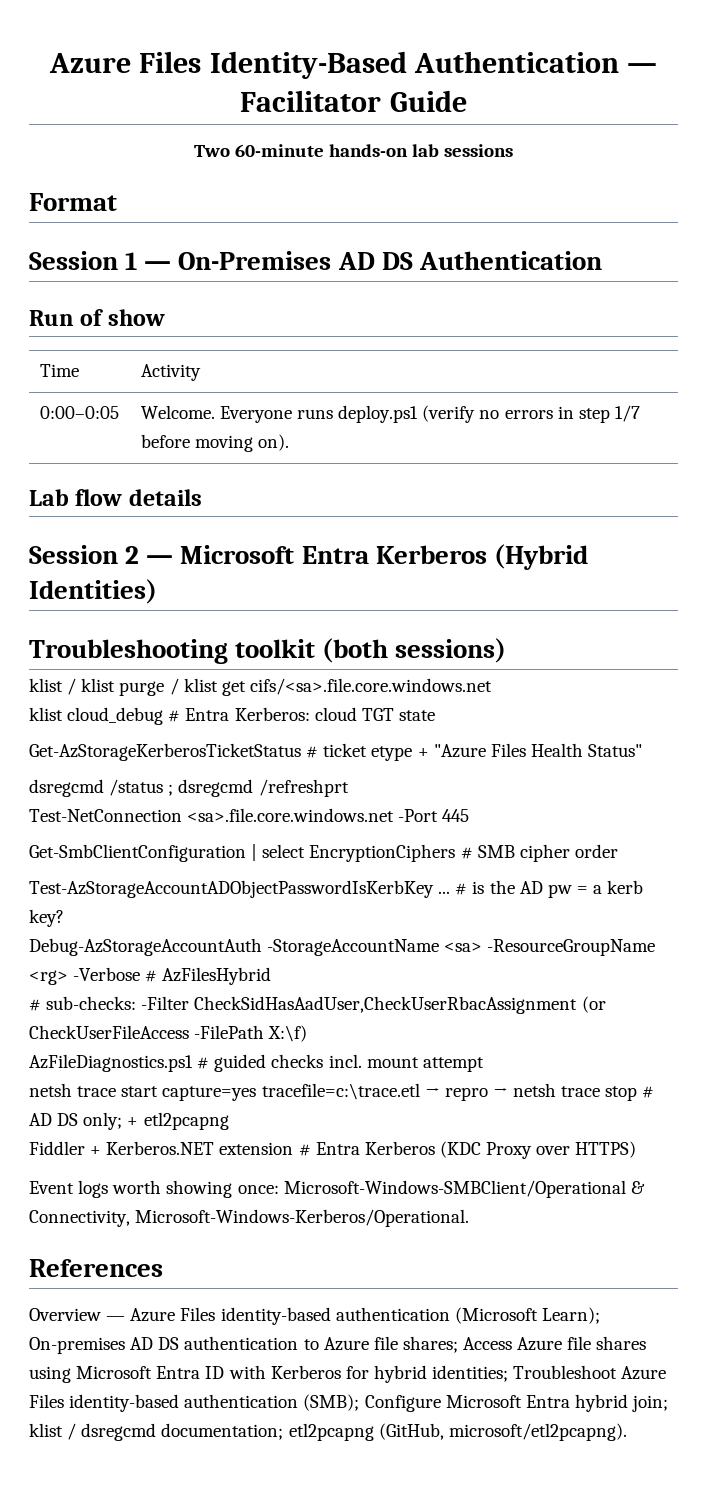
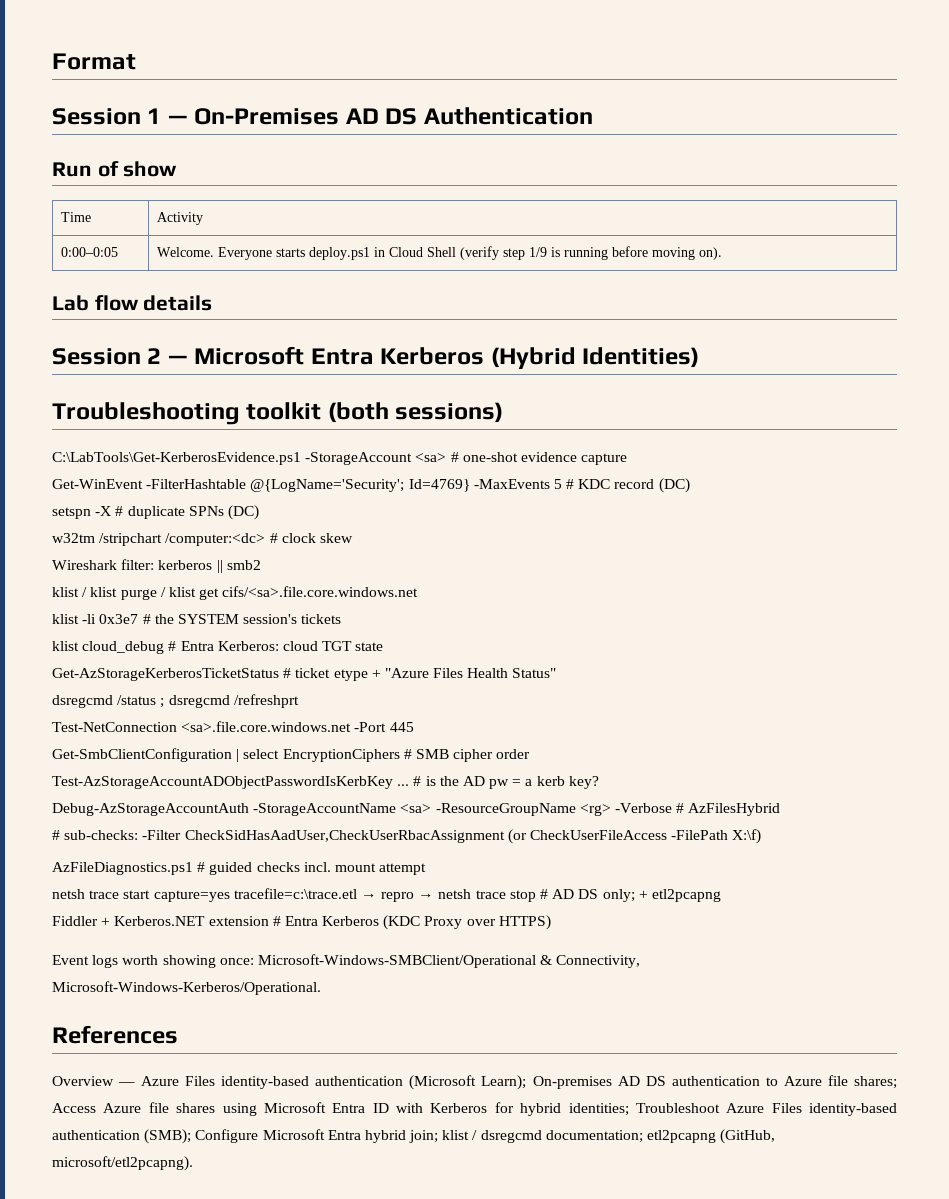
- Azure Files Identity-Based Authentication — Facilitator Guide
- Two 60-minute hands-on lab sessions
- 0:00–0:05 | Welcome. Everyone runs deploy.ps1 (verify no errors in step 1/7 before moving on).
+ 0:00–0:05 | Welcome. Everyone starts deploy.ps1 in Cloud Shell (verify step 1/9 is running before moving on).
+ C:\LabTools\Get-KerberosEvidence.ps1 -StorageAccount <sa> # one-shot evidence capture
+ Get-WinEvent -FilterHashtable @{LogName='Security'; Id=4769} -MaxEvents 5 # KDC record (DC)
+ setspn -X # duplicate SPNs (DC)
+ w32tm /stripchart /computer:<dc> # clock skew
+ Wireshark filter: kerberos || smb2
+ klist -li 0x3e7 # the SYSTEM session's tickets

